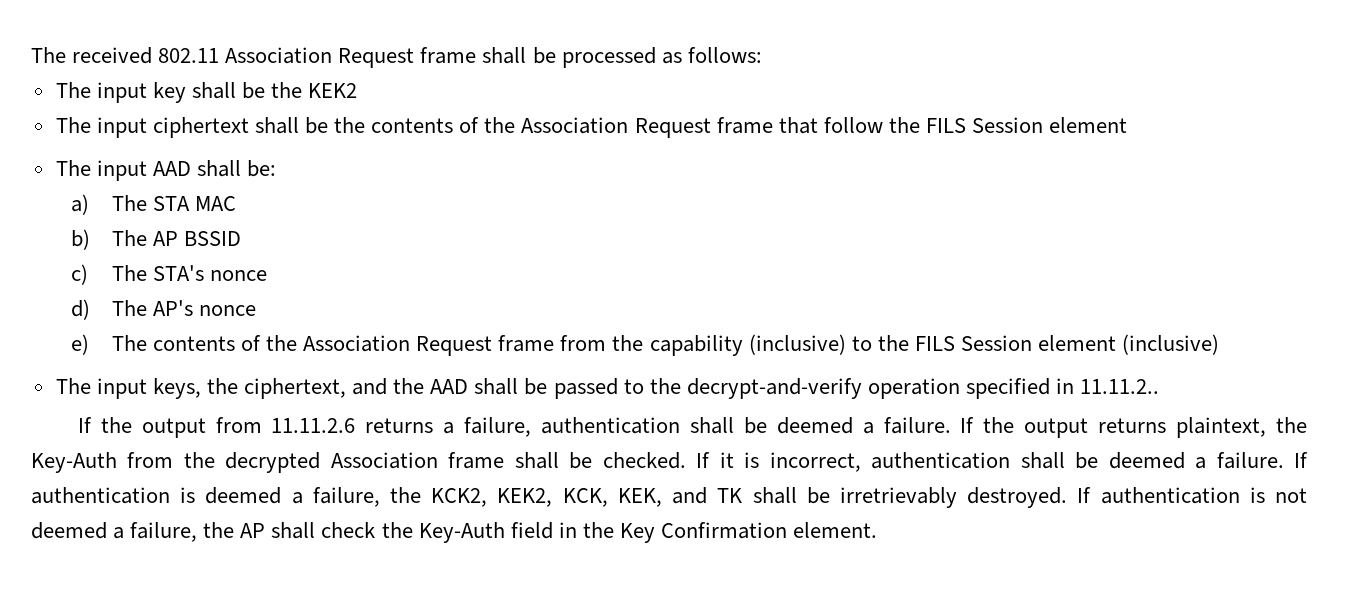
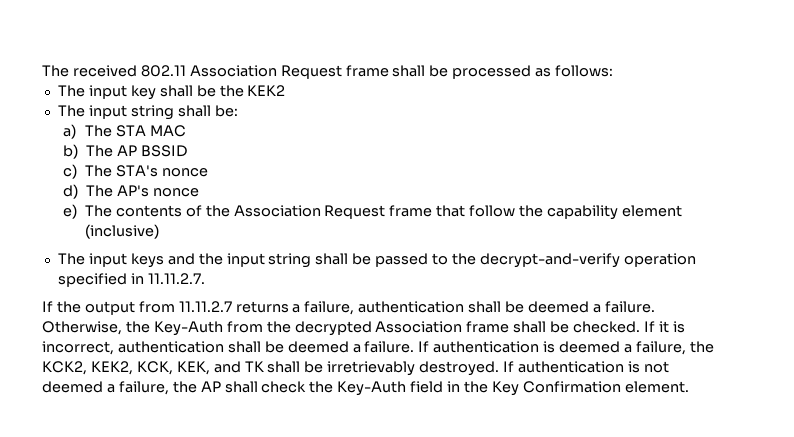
- The input ciphertext shall be the contents of the Association Request frame that follow the FILS Session element
- The input AAD shall be:
+ The input string shall be:
- e) The contents of the Association Request frame from the capability (inclusive) to the FILS Session element (inclusive)
- The input keys, the ciphertext, and the AAD shall be passed to the decrypt-and-verify operation specified in 11.11.2..
+ e) The contents of the Association Request frame that follow the capability element (inclusive)
+ The input keys and the input string shall be passed to the decrypt-and-verify operation specified in 11.11.2.7.
- If the output from 11.11.2.6 returns a failure, authentication shall be deemed a failure.
+ If the output from 11.11.2.7 returns a failure, authentication shall be deemed a failure.
- If the output returns plaintext, the Key-Auth from the decrypted Association frame shall be checked.
+ Otherwise, the Key-Auth from the decrypted Association frame shall be checked.

